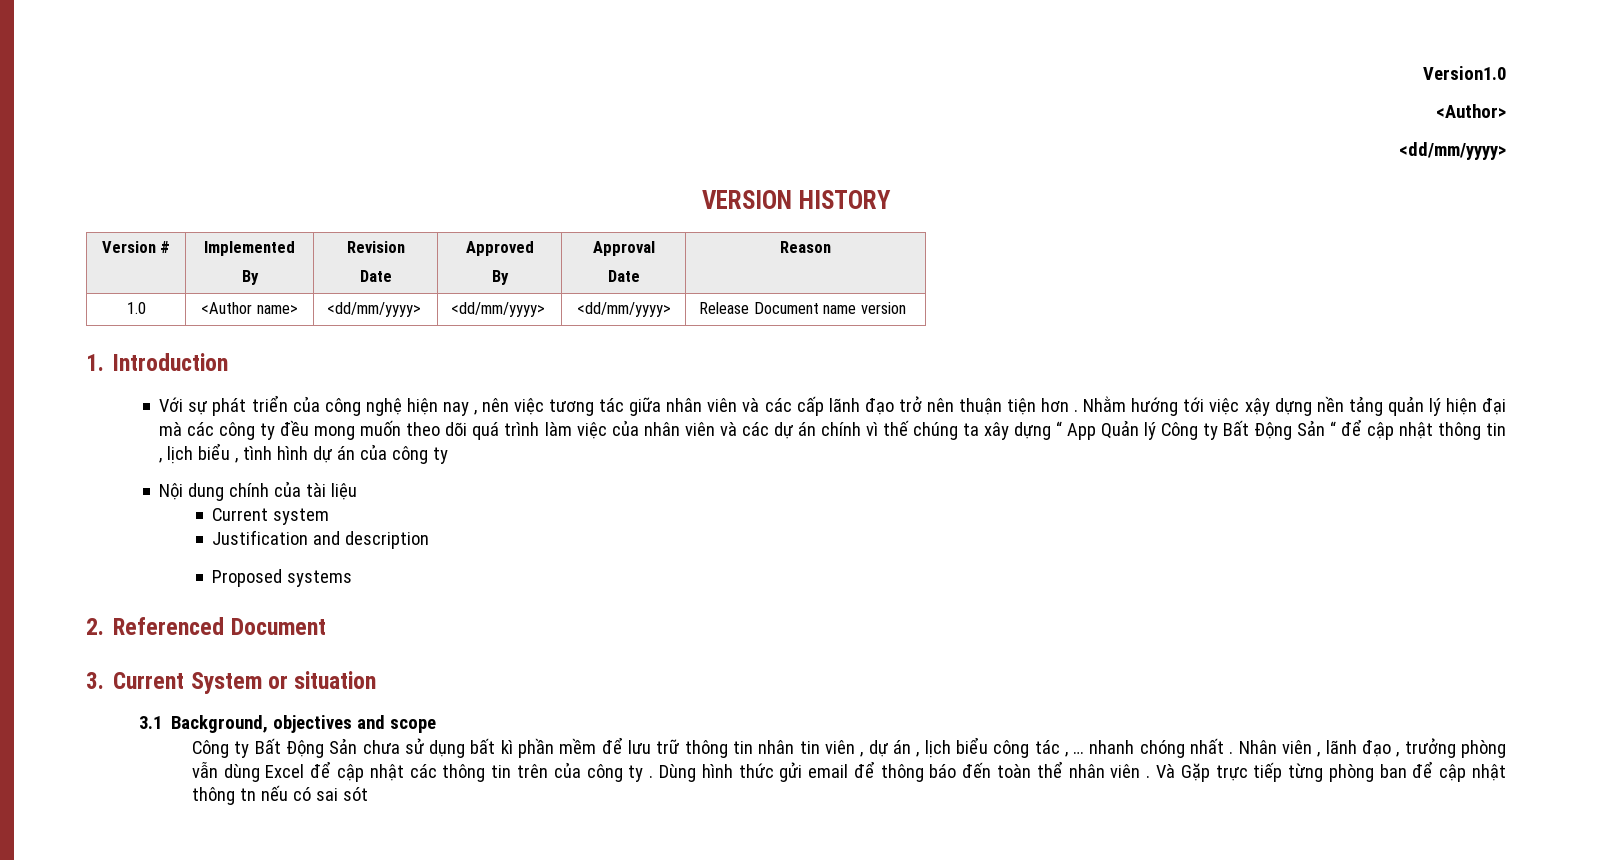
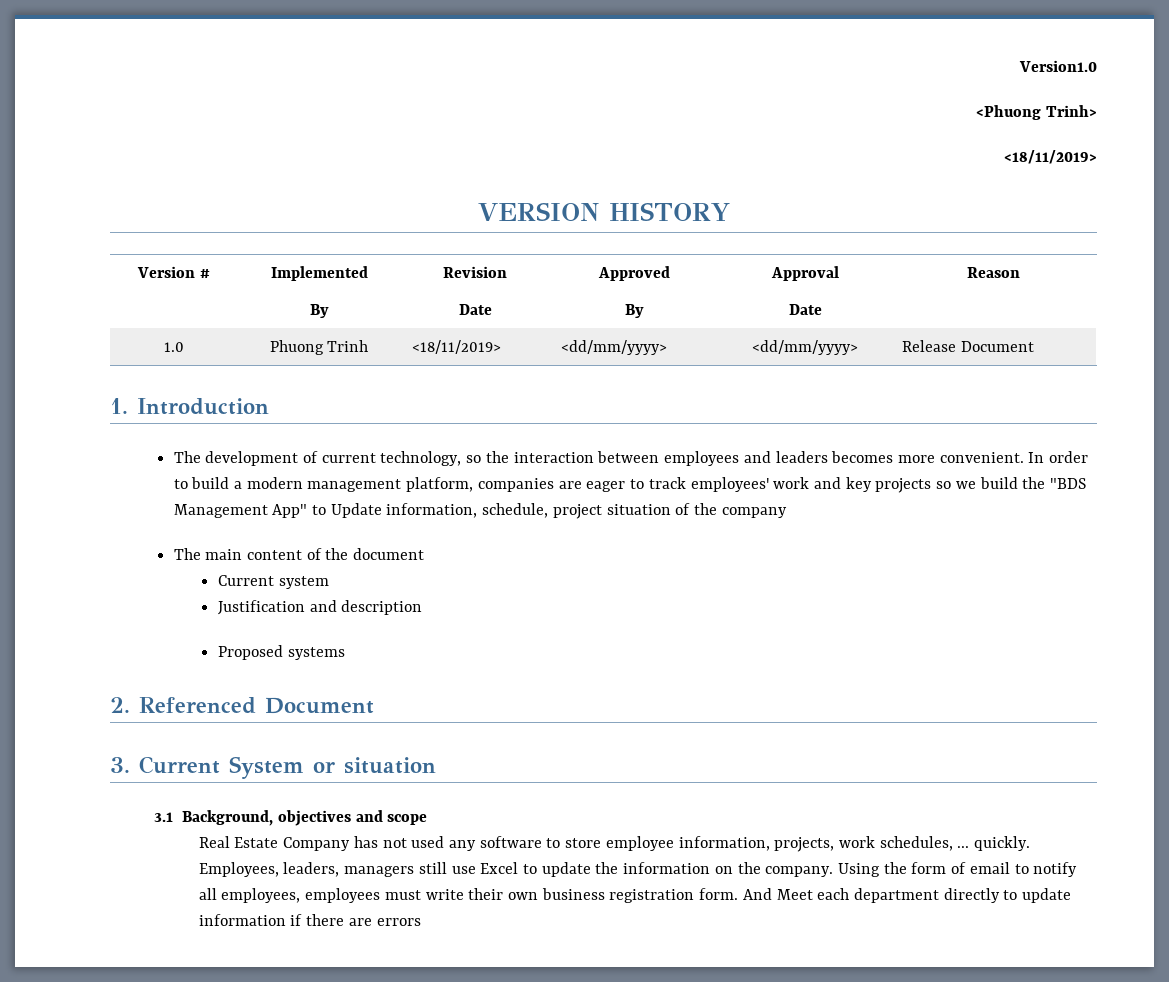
- <Author>
- <dd/mm/yyyy>
+ <Phuong Trinh>
+ <18/11/2019>
- 1.0 | <Author name> | <dd/mm/yyyy> | <dd/mm/yyyy> | <dd/mm/yyyy> | Release Document name version
+ 1.0 | Phuong Trinh | <18/11/2019> | <dd/mm/yyyy> | <dd/mm/yyyy> | Release Document
- Với sự phát triển của công nghệ hiện nay , nên việc tương tác giữa nhân viên và các cấp lãnh đạo trở nên thuận tiện hơn . Nhằm hướng tới việc xậy dựng nền tảng quản lý hiện đại mà các công ty đều mong muốn theo dõi quá trình làm việc của nhân viên và các dự án chính vì thế chúng ta xây dựng “ App Quản lý Công ty Bất Động Sản “ để cập nhật thông tin , lịch biểu , tình hình dự án của công ty
- Nội dung chính của tài liệu
+ The development of current technology, so the interaction between employees and leaders becomes more convenient. In order to build a modern management platform, companies are eager to track employees' work and key projects so we build the "BDS Management App" to Update information, schedule, project situation of the company
+ The main content of the document
- Công ty Bất Động Sản chưa sử dụng bất kì phần mềm để lưu trữ thông tin nhân tin viên , dự án , lịch biểu công tác , … nhanh chóng nhất . Nhân viên , lãnh đạo , trưởng phòng vẫn dùng Excel để cập nhật các thông tin trên của công ty . Dùng hình thức gửi email để thông báo đến toàn thể nhân viên . Và Gặp trực tiếp từng phòng ban để cập nhật thông tn nếu có sai sót
+ Real Estate Company has not used any software to store employee information, projects, work schedules, ... quickly. Employees, leaders, managers still use Excel to update the information on the company. Using the form of email to notify all employees, employees must write their own business registration form. And Meet each department directly to update information if there are errors

